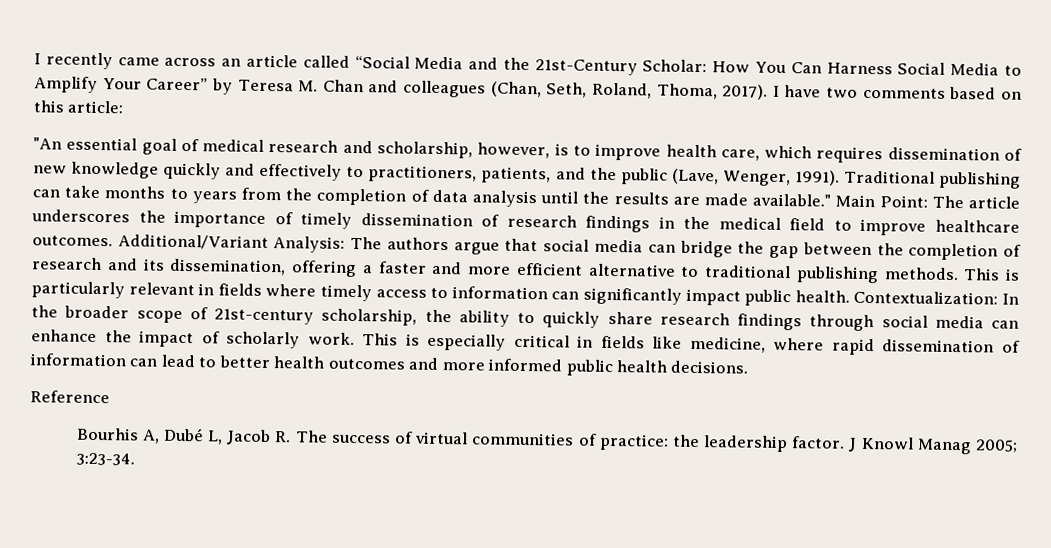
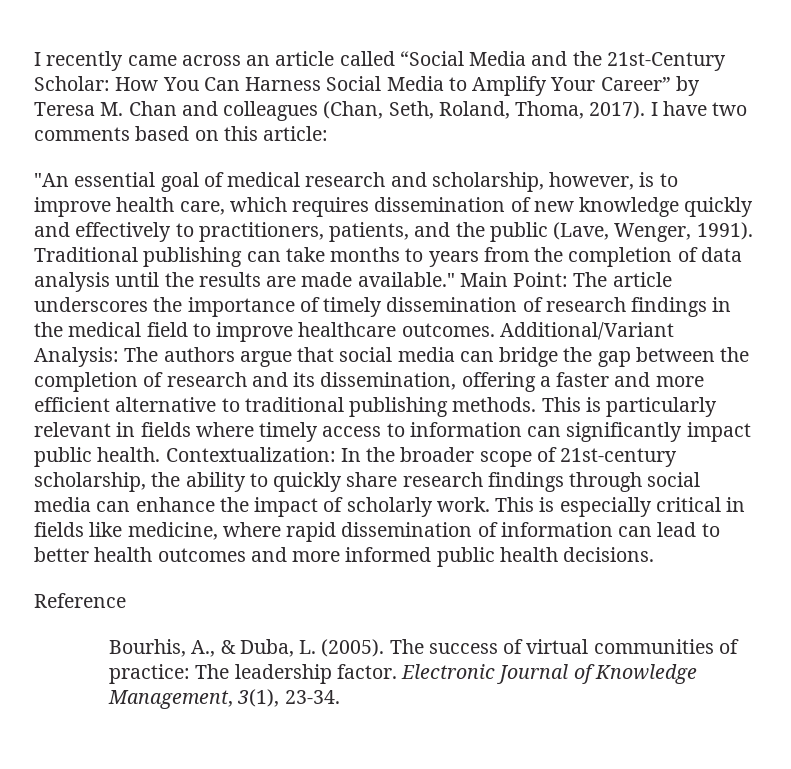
- Bourhis A, Dubé L, Jacob R. The success of virtual communities of practice: the leadership factor.
+ Bourhis, A., & Duba, L. (2005). The success of virtual communities of practice: The leadership factor.
- J Knowl Manag 2005; 3:23-34.
+ Electronic Journal of Knowledge Management, 3(1), 23-34.

